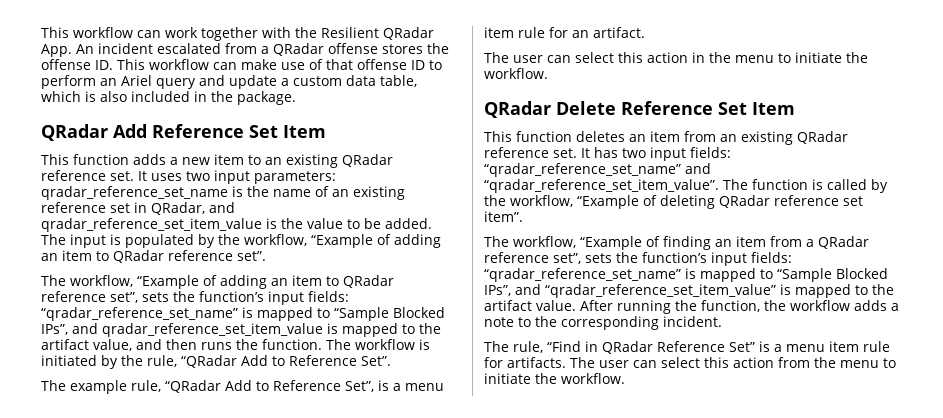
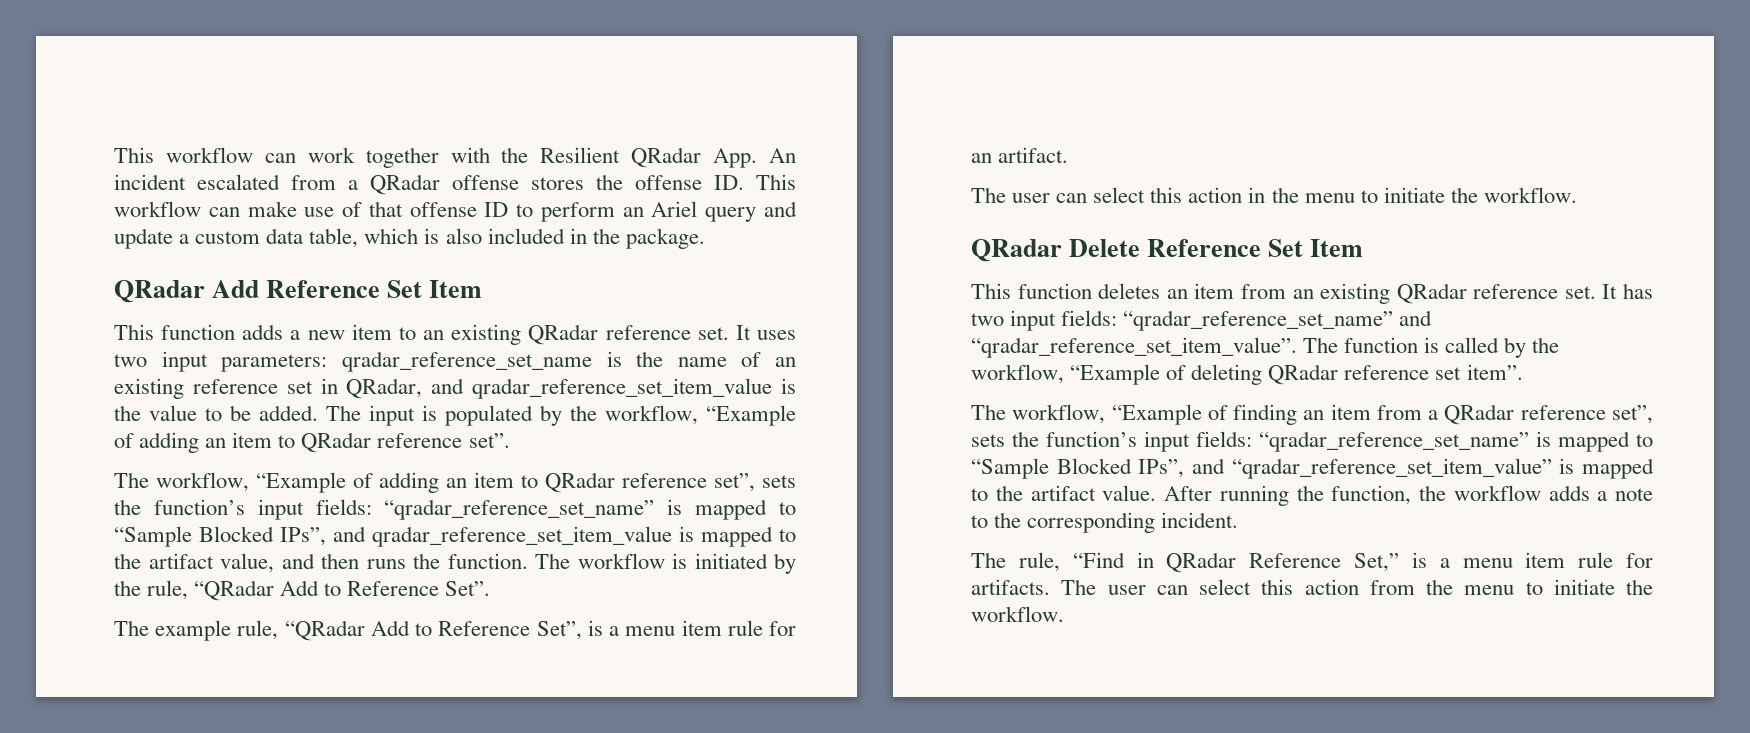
- The rule, “Find in QRadar Reference Set” is a menu item rule for artifacts.
+ The rule, “Find in QRadar Reference Set,” is a menu item rule for artifacts.

